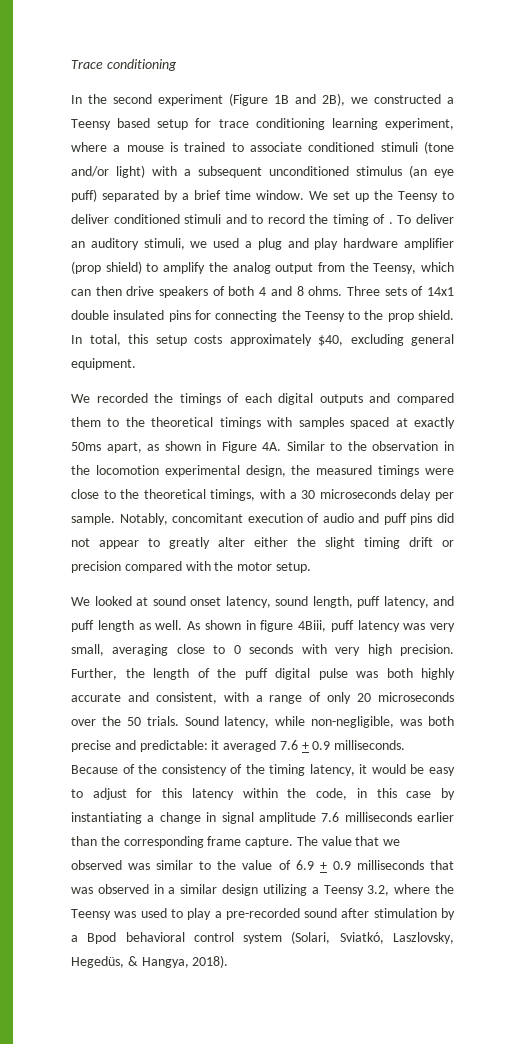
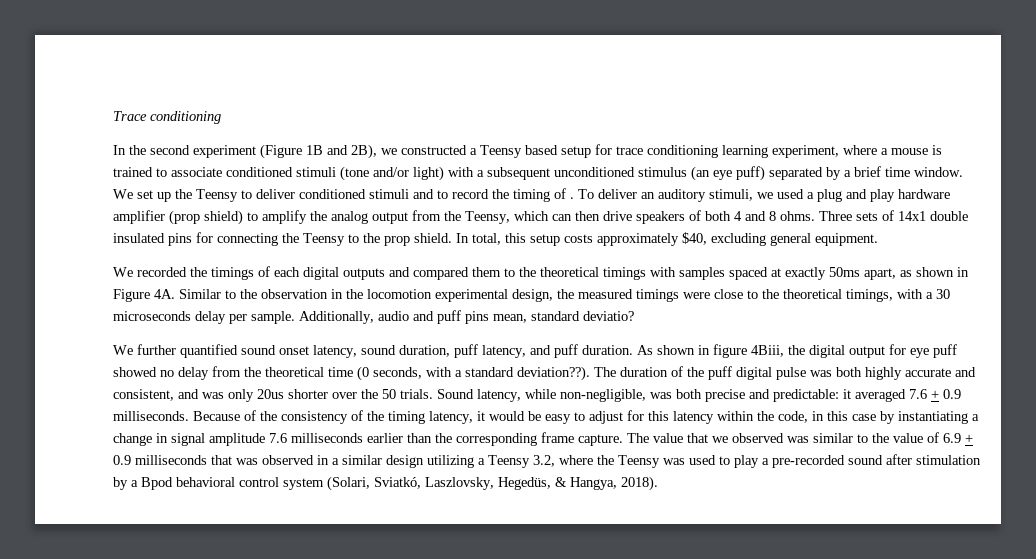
- Notably, concomitant execution of audio and puff pins did not appear to greatly alter either the slight timing drift or precision compared with the motor setup.
- We looked at sound onset latency, sound length, puff latency, and puff length as well.
+ Additionally, audio and puff pins mean, standard deviatio?
+ We further quantified sound onset latency, sound duration, puff latency, and puff duration.
- As shown in figure 4Biii, puff latency was very small, averaging close to 0 seconds with very high precision. Further, the length of the puff digital pulse was both highly accurate and consistent, with a range of only 20 microseconds over the 50 trials.
+ As shown in figure 4Biii, the digital output for eye puff showed no delay from the theoretical time (0 seconds, with a standard deviation??). The duration of the puff digital pulse was both highly accurate and consistent, and was only 20us shorter over the 50 trials.

